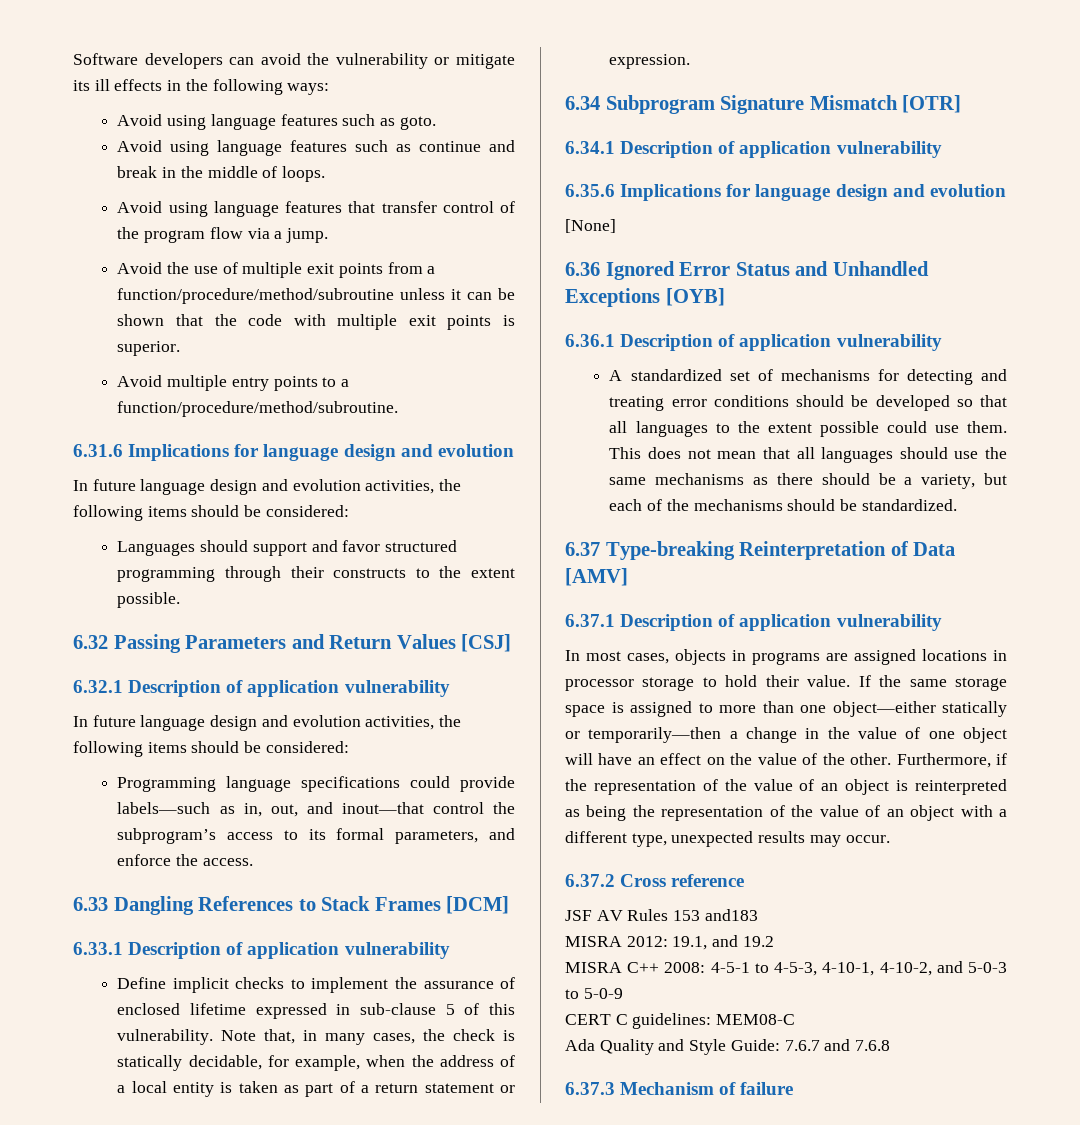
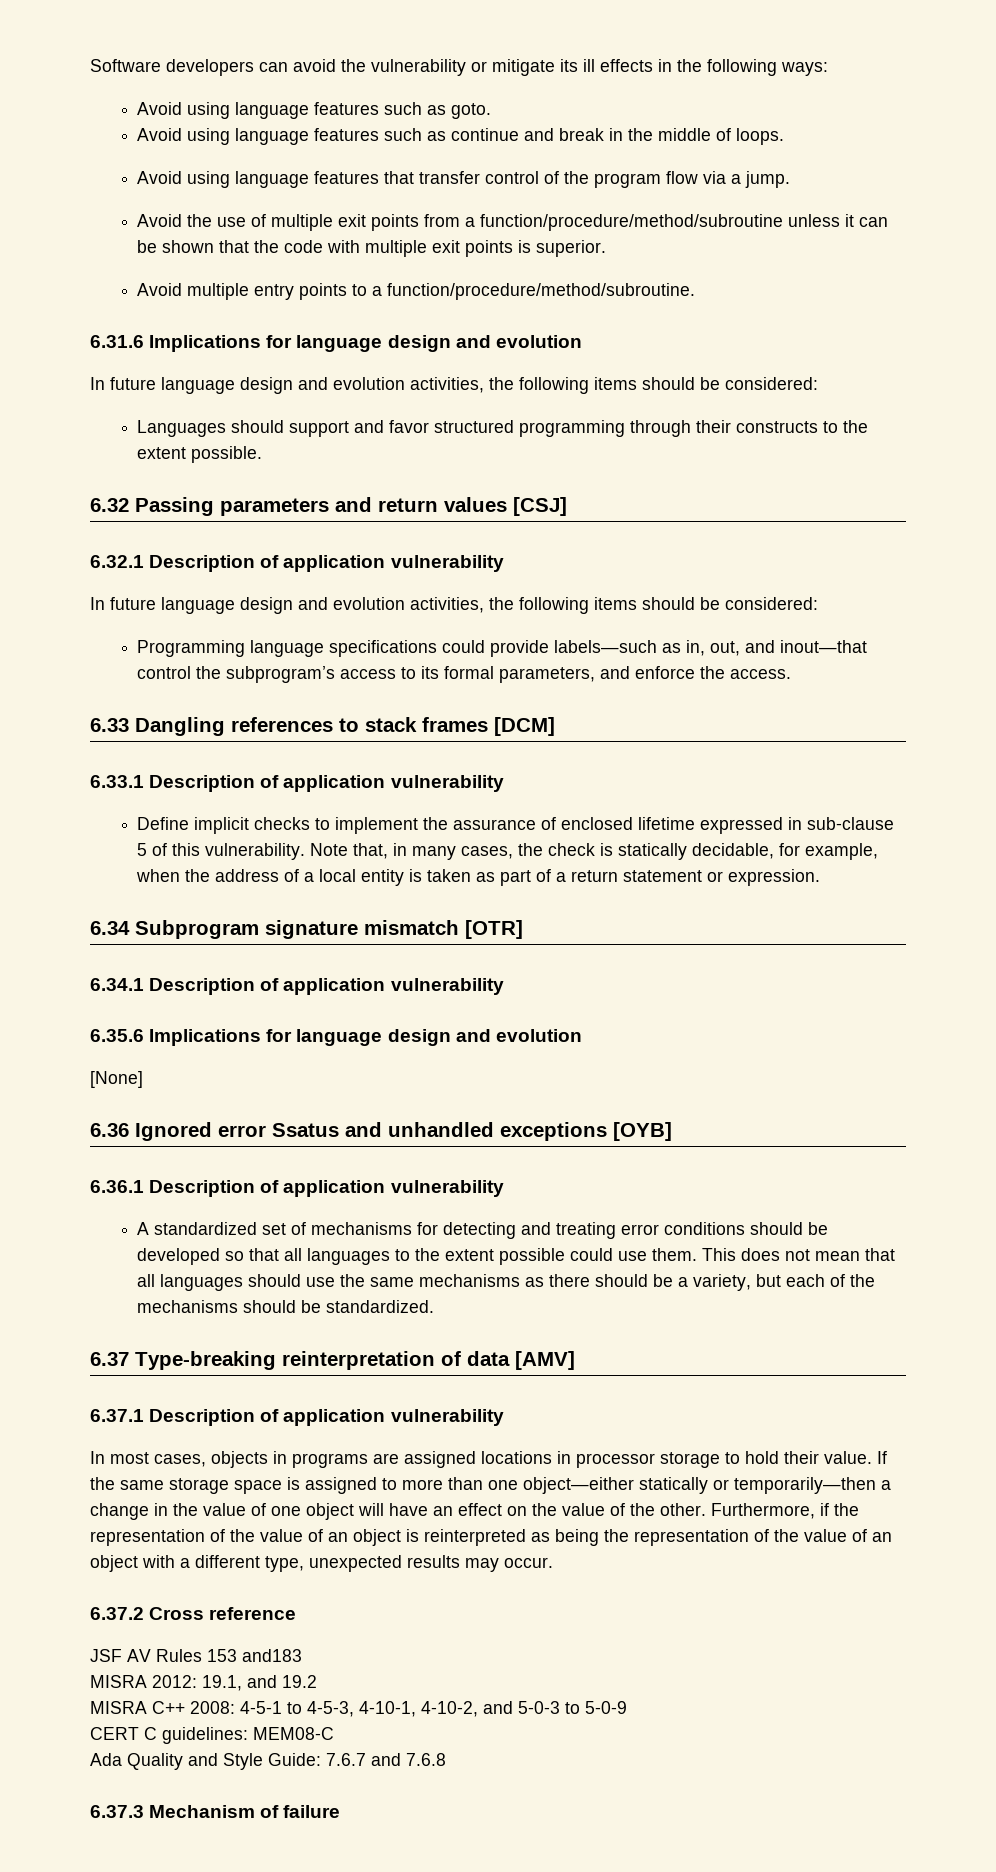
- 6.32 Passing Parameters and Return Values [CSJ]
+ 6.32 Passing parameters and return values [CSJ]
- 6.33 Dangling References to Stack Frames [DCM]
+ 6.33 Dangling references to stack frames [DCM]
- 6.34 Subprogram Signature Mismatch [OTR]
+ 6.34 Subprogram signature mismatch [OTR]
- 6.36 Ignored Error Status and Unhandled Exceptions [OYB]
+ 6.36 Ignored error Ssatus and unhandled exceptions [OYB]
- 6.37 Type-breaking Reinterpretation of Data [AMV]
+ 6.37 Type-breaking reinterpretation of data [AMV]

